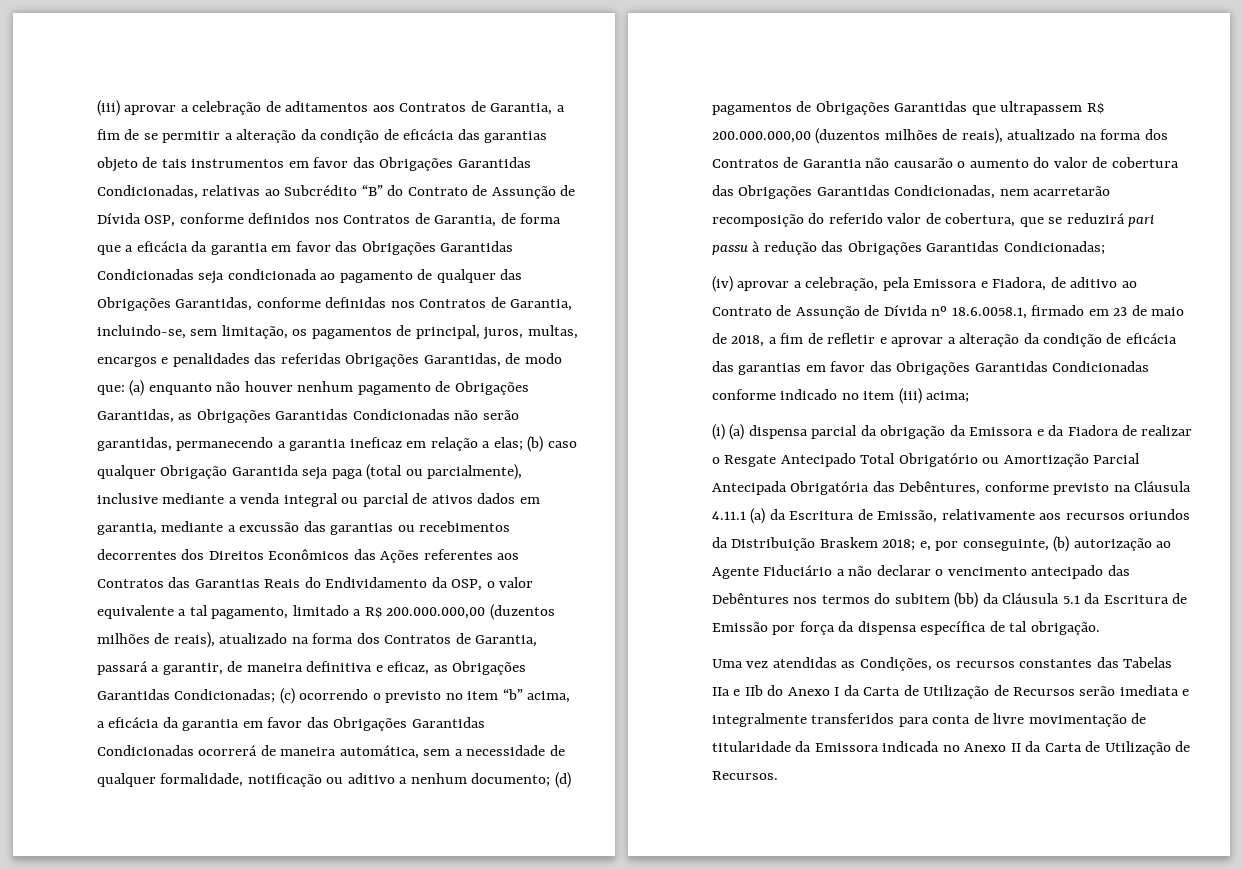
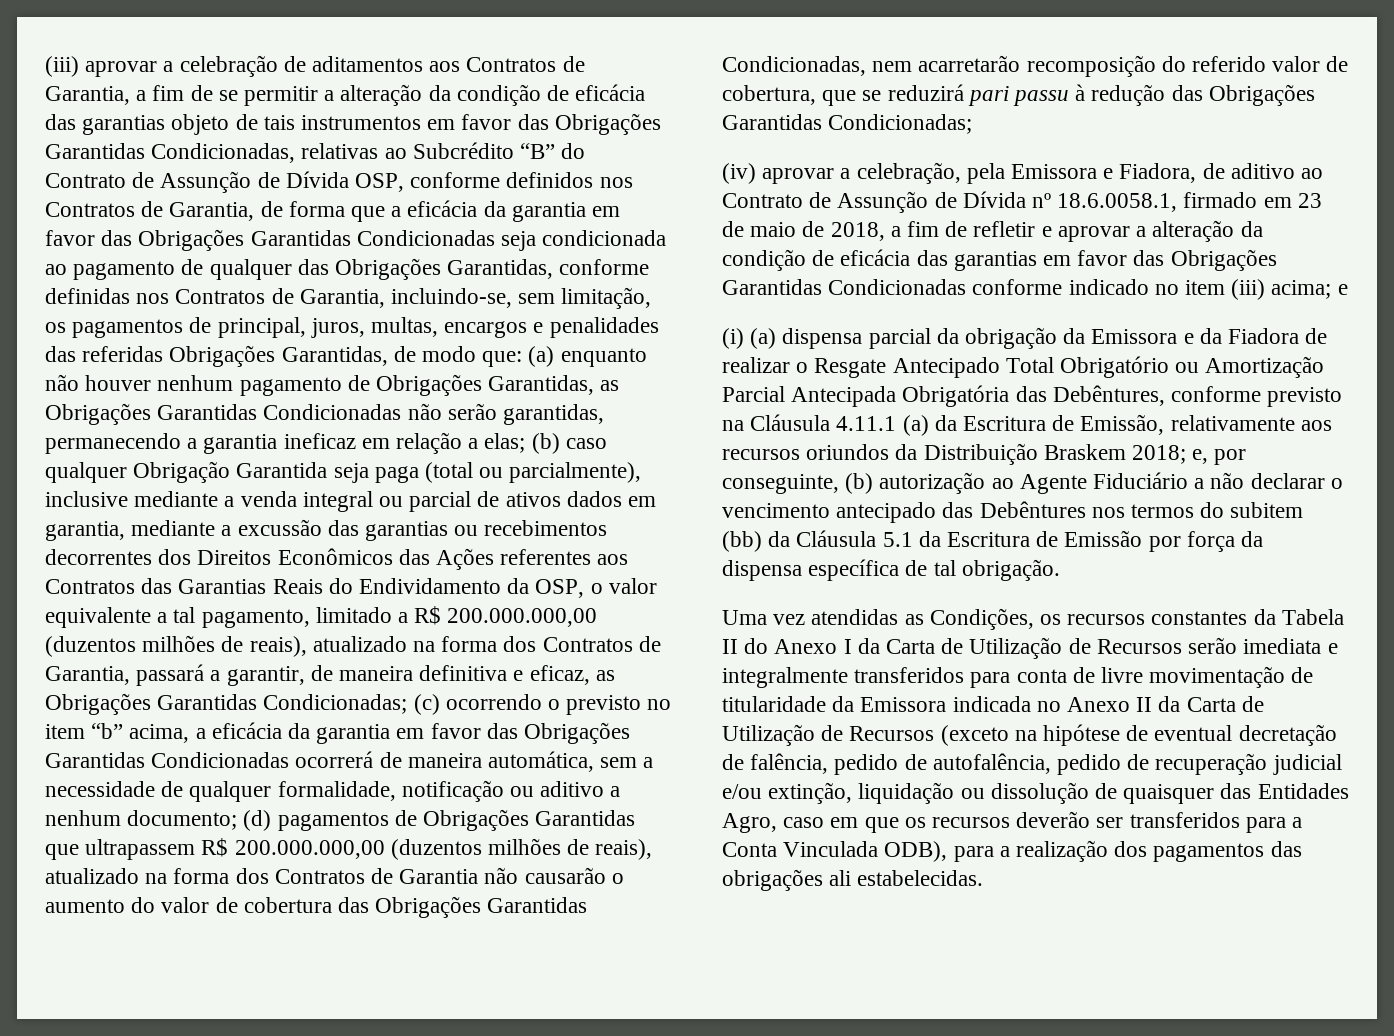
- (iv) aprovar a celebração, pela Emissora e Fiadora, de aditivo ao Contrato de Assunção de Dívida nº 18.6.0058.1, firmado em 23 de maio de 2018, a fim de refletir e aprovar a alteração da condição de eficácia das garantias em favor das Obrigações Garantidas Condicionadas conforme indicado no item (iii) acima;
+ (iv) aprovar a celebração, pela Emissora e Fiadora, de aditivo ao Contrato de Assunção de Dívida nº 18.6.0058.1, firmado em 23 de maio de 2018, a fim de refletir e aprovar a alteração da condição de eficácia das garantias em favor das Obrigações Garantidas Condicionadas conforme indicado no item (iii) acima; e
- Uma vez atendidas as Condições, os recursos constantes das Tabelas IIa e IIb do Anexo I da Carta de Utilização de Recursos serão imediata e integralmente transferidos para conta de livre movimentação de titularidade da Emissora indicada no Anexo II da Carta de Utilização de Recursos.
+ Uma vez atendidas as Condições, os recursos constantes da Tabela II do Anexo I da Carta de Utilização de Recursos serão imediata e integralmente transferidos para conta de livre movimentação de titularidade da Emissora indicada no Anexo II da Carta de Utilização de Recursos (exceto na hipótese de eventual decretação de falência, pedido de autofalência, pedido de recuperação judicial e/ou extinção, liquidação ou dissolução de quaisquer das Entidades Agro, caso em que os recursos deverão ser transferidos para a Conta Vinculada ODB), para a realização dos pagamentos das obrigações ali estabelecidas.

